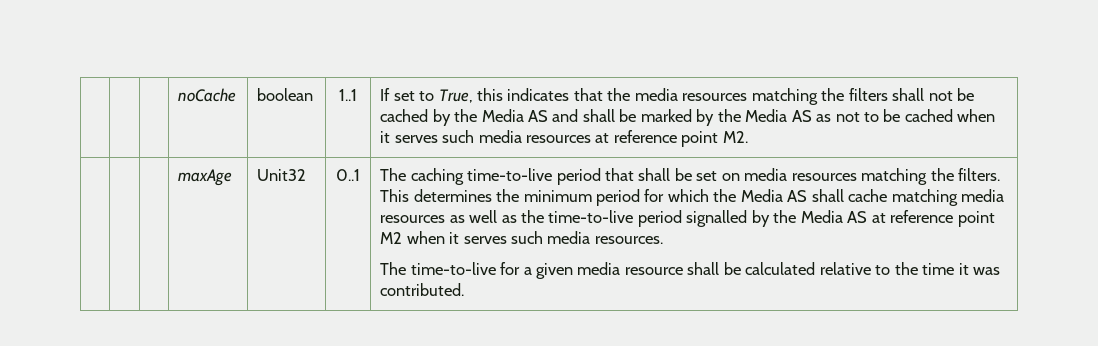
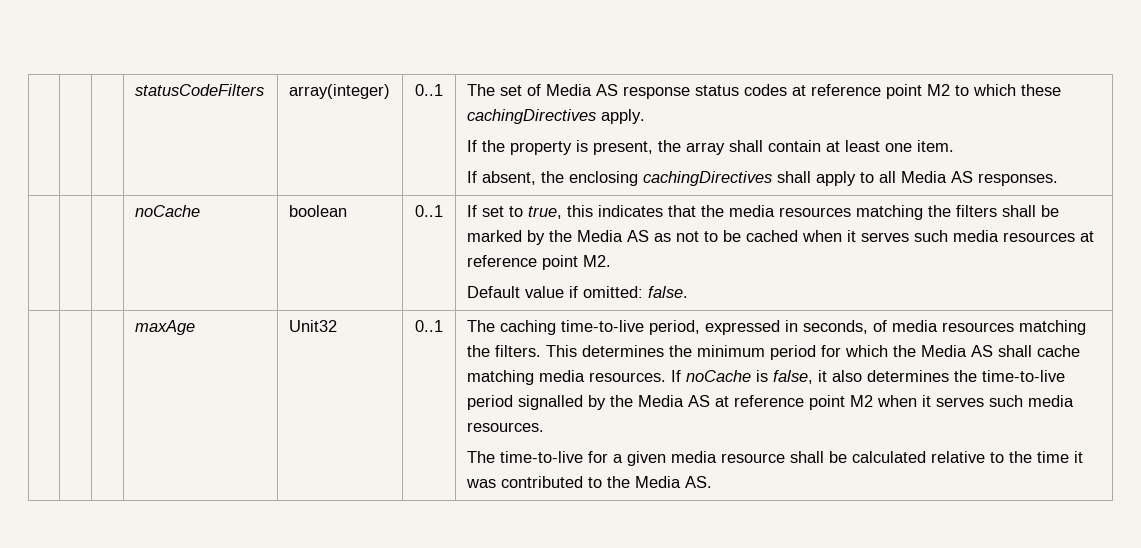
+ statusCodeFilters | array(integer) | 0..1 | The set of Media AS response status codes at reference point M2 to which these cachingDirectives apply.
+ If the property is present, the array shall contain at least one item.
+ If absent, the enclosing cachingDirectives shall apply to all Media AS responses.
- boolean | 1..1
+ boolean | 0..1
- If set to True, this indicates that the media resources matching the filters shall not be cached by the Media AS and shall be marked by the Media AS as not to be cached when it serves such media resources at reference point M2.
+ If set to true, this indicates that the media resources matching the filters shall be marked by the Media AS as not to be cached when it serves such media resources at reference point M2.
+ Default value if omitted: false.
- The caching time-to-live period that shall be set on media resources matching the filters.
+ The caching time-to-live period, expressed in seconds, of media resources matching the filters.
- This determines the minimum period for which the Media AS shall cache matching media resources as well as the time-to-live period signalled by the Media AS at reference point M2 when it serves such media resources.
+ This determines the minimum period for which the Media AS shall cache matching media resources. If noCache is false, it also determines the time-to-live period signalled by the Media AS at reference point M2 when it serves such media resources.
- The time-to-live for a given media resource shall be calculated relative to the time it was contributed.
+ The time-to-live for a given media resource shall be calculated relative to the time it was contributed to the Media AS.

